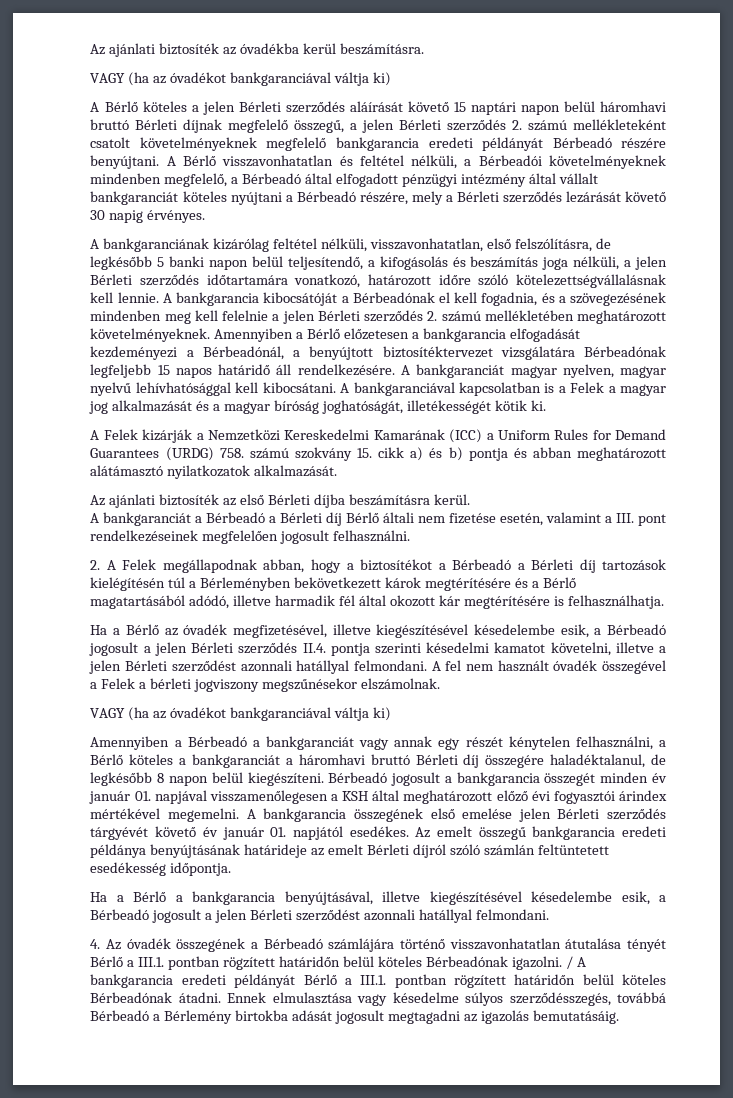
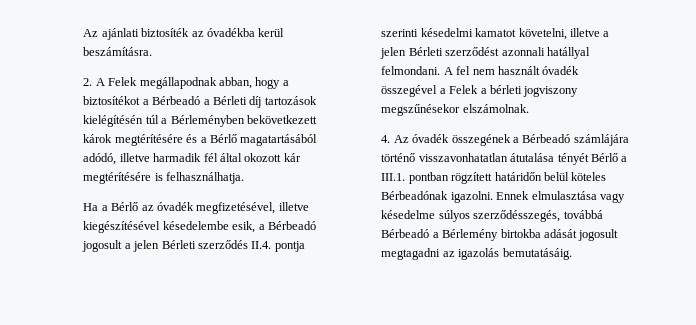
  Az ajánlati biztosíték az óvadékba kerül beszámításra.
- VAGY (ha az óvadékot bankgaranciával váltja ki)
- A Bérlő köteles a jelen Bérleti szerződés aláírását követő 15 naptári napon belül háromhavi bruttó Bérleti díjnak megfelelő összegű, a jelen Bérleti szerződés 2. számú mellékleteként csatolt követelményeknek megfelelő bankgarancia eredeti példányát Bérbeadó részére benyújtani. A Bérlő visszavonhatatlan és feltétel nélküli, a Bérbeadói követelményeknek mindenben megfelelő, a Bérbeadó által elfogadott pénzügyi intézmény által vállalt bankgaranciát köteles nyújtani a Bérbeadó részére, mely a Bérleti szerződés lezárását követő 30 napig érvényes.
- A bankgaranciának kizárólag feltétel nélküli, visszavonhatatlan, első felszólításra, de legkésőbb 5 banki napon belül teljesítendő, a kifogásolás és beszámítás joga nélküli, a jelen Bérleti szerződés időtartamára vonatkozó, határozott időre szóló kötelezettségvállalásnak kell lennie. A bankgarancia kibocsátóját a Bérbeadónak el kell fogadnia, és a szövegezésének mindenben meg kell felelnie a jelen Bérleti szerződés 2. számú mellékletében meghatározott követelményeknek. Amennyiben a Bérlő előzetesen a bankgarancia elfogadását kezdeményezi a Bérbeadónál, a benyújtott biztosítéktervezet vizsgálatára Bérbeadónak legfeljebb 15 napos határidő áll rendelkezésére. A bankgaranciát magyar nyelven, magyar nyelvű lehívhatósággal kell kibocsátani. A bankgaranciával kapcsolatban is a Felek a magyar jog alkalmazását és a magyar bíróság joghatóságát, illetékességét kötik ki.
- A Felek kizárják a Nemzetközi Kereskedelmi Kamarának (ICC) a Uniform Rules for Demand Guarantees (URDG) 758. számú szokvány 15. cikk a) és b) pontja és abban meghatározott alátámasztó nyilatkozatok alkalmazását.
- Az ajánlati biztosíték az első Bérleti díjba beszámításra kerül.
- A bankgaranciát a Bérbeadó a Bérleti díj Bérlő általi nem fizetése esetén, valamint a III. pont rendelkezéseinek megfelelően jogosult felhasználni.
  A fel nem használt óvadék összegével a Felek a bérleti jogviszony megszűnésekor elszámolnak.
- VAGY (ha az óvadékot bankgaranciával váltja ki)
- Amennyiben a Bérbeadó a bankgaranciát vagy annak egy részét kénytelen felhasználni, a Bérlő köteles a bankgaranciát a háromhavi bruttó Bérleti díj összegére haladéktalanul, de legkésőbb 8 napon belül kiegészíteni. Bérbeadó jogosult a bankgarancia összegét minden év január 01. napjával visszamenőlegesen a KSH által meghatározott előző évi fogyasztói árindex mértékével megemelni. A bankgarancia összegének első emelése jelen Bérleti szerződés tárgyévét követő év január 01. napjától esedékes. Az emelt összegű bankgarancia eredeti példánya benyújtásának határideje az emelt Bérleti díjról szóló számlán feltüntetett esedékesség időpontja.
- Ha a Bérlő a bankgarancia benyújtásával, illetve kiegészítésével késedelembe esik, a Bérbeadó jogosult a jelen Bérleti szerződést azonnali hatállyal felmondani.
- / A bankgarancia eredeti példányát Bérlő a III.1. pontban rögzített határidőn belül köteles Bérbeadónak átadni.

